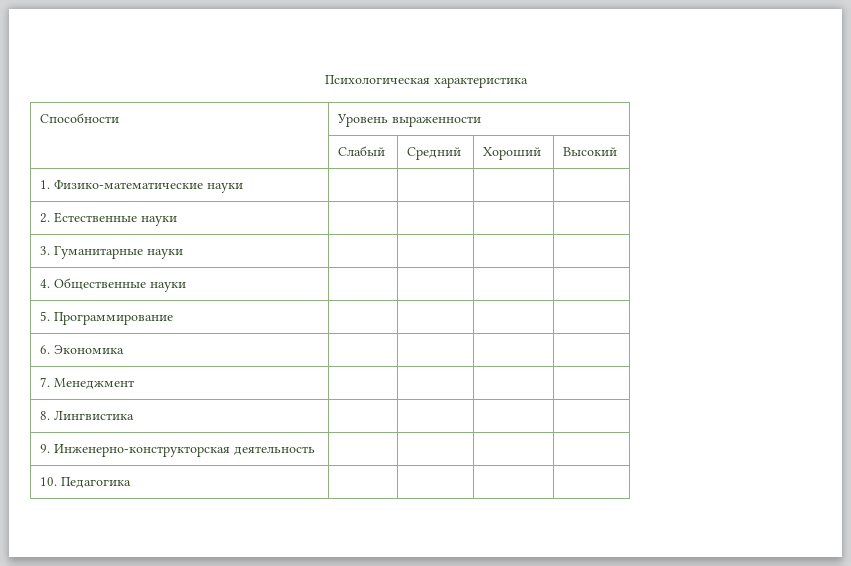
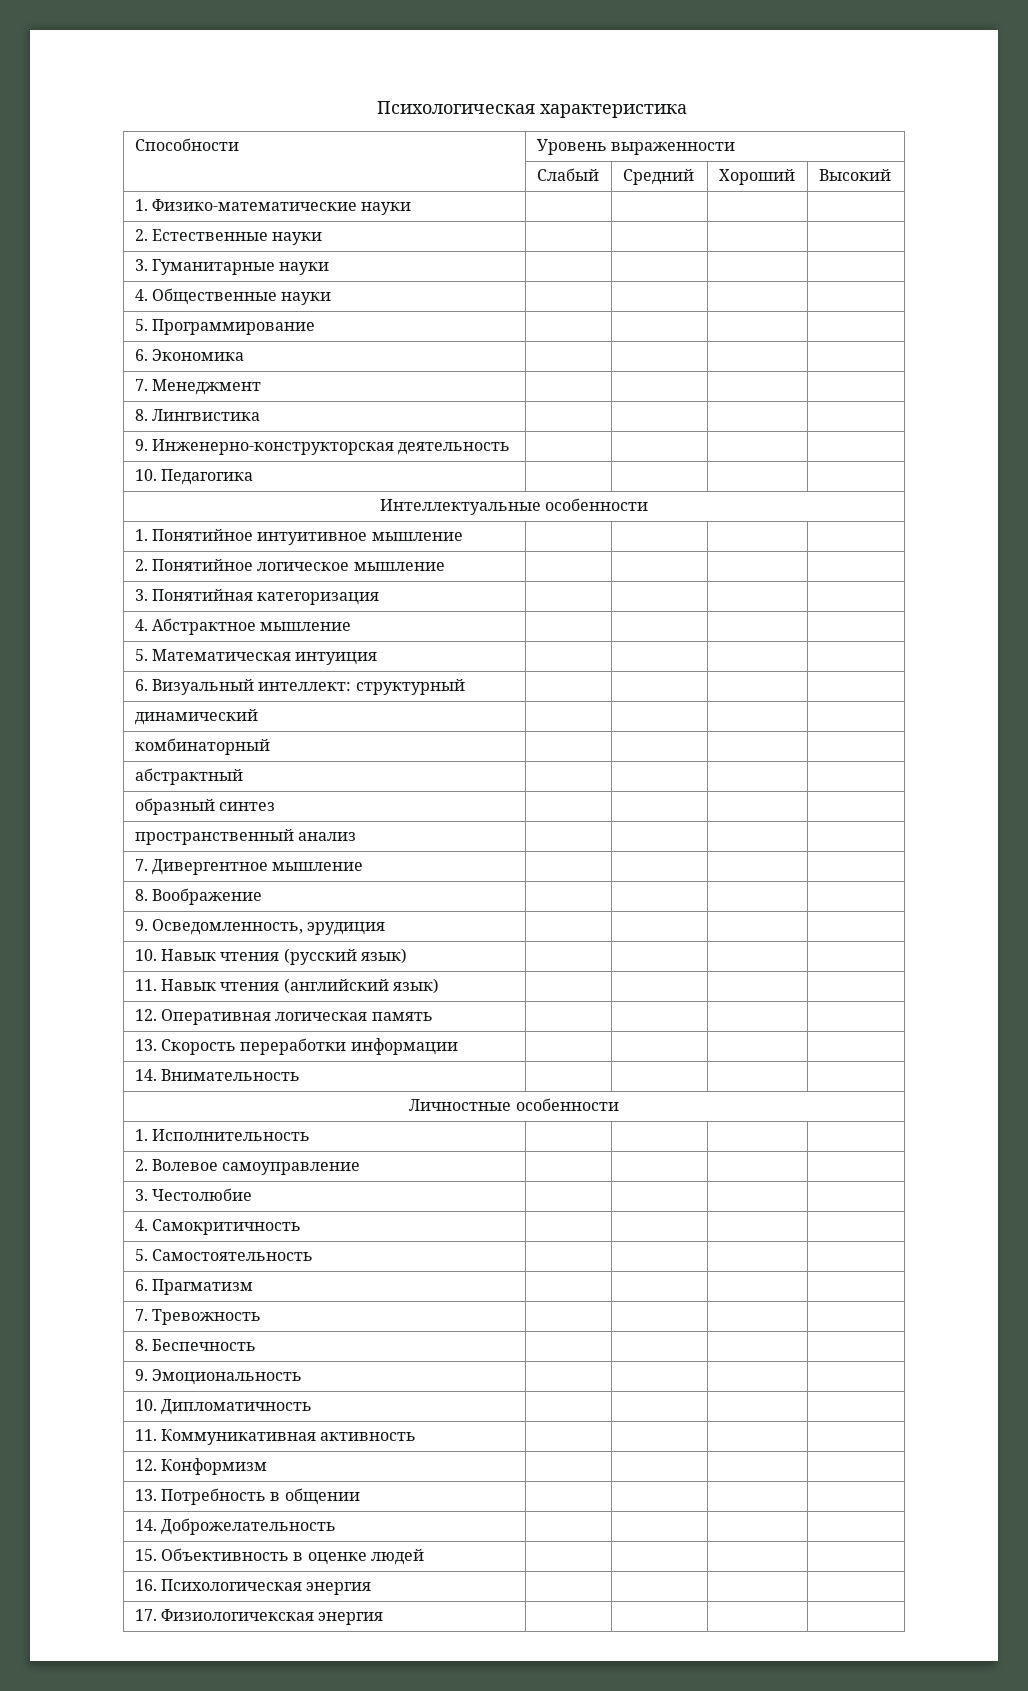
+ Интеллектуальные особенности
+ 1. Понятийное интуитивное мышление | | | |
+ 2. Понятийное логическое мышление | | | |
+ 3. Понятийная категоризация | | | |
+ 4. Абстрактное мышление | | | |
+ 5. Математическая интуиция | | | |
+ 6. Визуальный интеллект: структурный | | | |
+ динамический | | | |
+ комбинаторный | | | |
+ абстрактный | | | |
+ образный синтез | | | |
+ пространственный анализ | | | |
+ 7. Дивергентное мышление | | | |
+ 8. Воображение | | | |
+ 9. Осведомленность, эрудиция | | | |
+ 10. Навык чтения (русский язык) | | | |
+ 11. Навык чтения (английский язык) | | | |
+ 12. Оперативная логическая память | | | |
+ 13. Скорость переработки информации | | | |
+ 14. Внимательность | | | |
+ Личностные особенности
+ 1. Исполнительность | | | |
+ 2. Волевое самоуправление | | | |
+ 3. Честолюбие | | | |
+ 4. Самокритичность | | | |
+ 5. Самостоятельность | | | |
+ 6. Прагматизм | | | |
+ 7. Тревожность | | | |
+ 8. Беспечность | | | |
+ 9. Эмоциональность | | | |
+ 10. Дипломатичность | | | |
+ 11. Коммуникативная активность | | | |
+ 12. Конформизм | | | |
+ 13. Потребность в общении | | | |
+ 14. Доброжелательность | | | |
+ 15. Объективность в оценке людей | | | |
+ 16. Психологическая энергия | | | |
+ 17. Физиологичекская энергия | | | |

